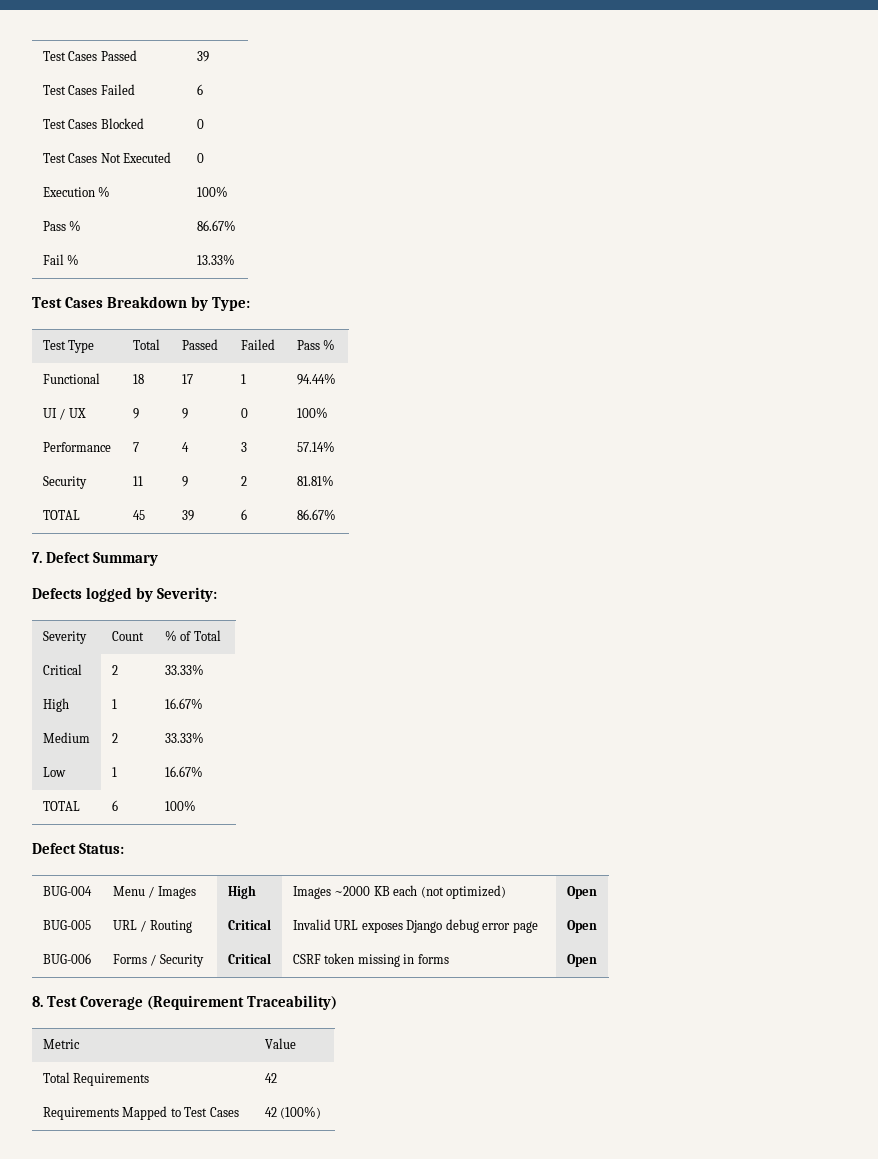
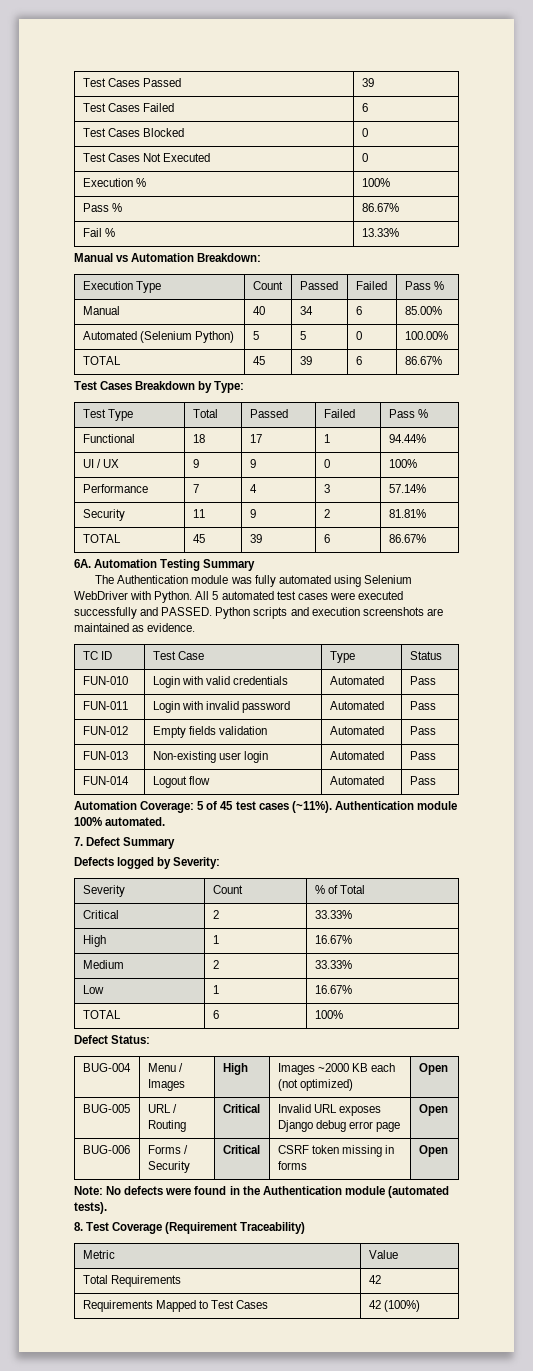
+ Manual vs Automation Breakdown:
+ Execution Type | Count | Passed | Failed | Pass %
+ Manual | 40 | 34 | 6 | 85.00%
+ Automated (Selenium Python) | 5 | 5 | 0 | 100.00%
+ TOTAL | 45 | 39 | 6 | 86.67%
+ 6A. Automation Testing Summary
+ The Authentication module was fully automated using Selenium WebDriver with Python. All 5 automated test cases were executed successfully and PASSED. Python scripts and execution screenshots are maintained as evidence.
+ TC ID | Test Case | Type | Status
+ FUN-010 | Login with valid credentials | Automated | Pass
+ FUN-011 | Login with invalid password | Automated | Pass
+ FUN-012 | Empty fields validation | Automated | Pass
+ FUN-013 | Non-existing user login | Automated | Pass
+ FUN-014 | Logout flow | Automated | Pass
+ Automation Coverage: 5 of 45 test cases (~11%). Authentication module 100% automated.
+ Note: No defects were found in the Authentication module (automated tests).

